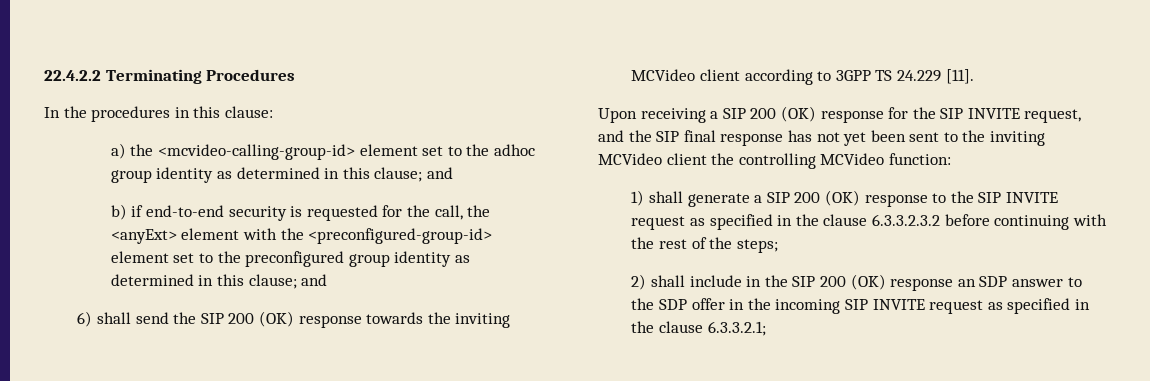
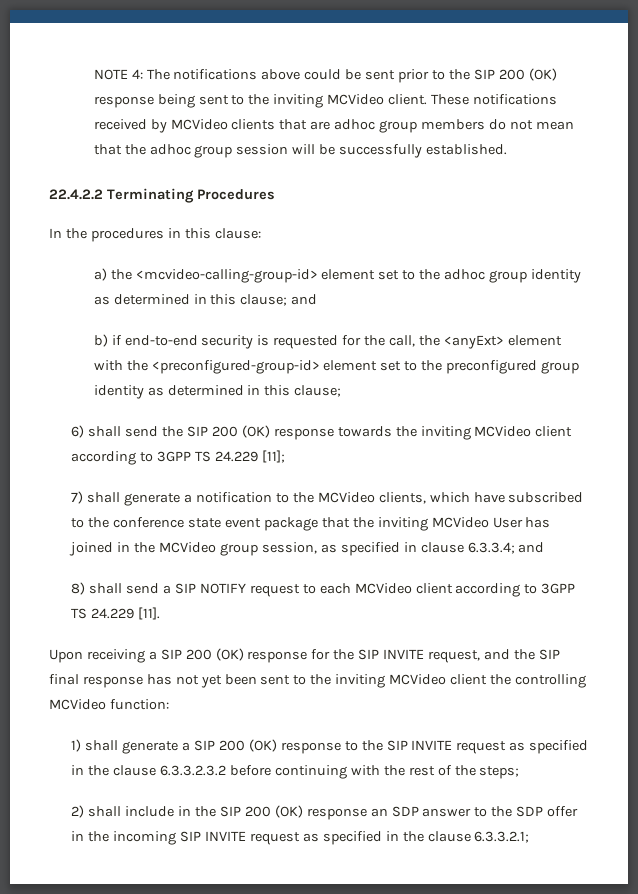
+ NOTE 4: The notifications above could be sent prior to the SIP 200 (OK) response being sent to the inviting MCVideo client. These notifications received by MCVideo clients that are adhoc group members do not mean that the adhoc group session will be successfully established.
- b) if end-to-end security is requested for the call, the <anyExt> element with the <preconfigured-group-id> element set to the preconfigured group identity as determined in this clause; and
+ b) if end-to-end security is requested for the call, the <anyExt> element with the <preconfigured-group-id> element set to the preconfigured group identity as determined in this clause;
- 6) shall send the SIP 200 (OK) response towards the inviting MCVideo client according to 3GPP TS 24.229 [11].
+ 6) shall send the SIP 200 (OK) response towards the inviting MCVideo client according to 3GPP TS 24.229 [11];
+ 7) shall generate a notification to the MCVideo clients, which have subscribed to the conference state event package that the inviting MCVideo User has joined in the MCVideo group session, as specified in clause 6.3.3.4; and
+ 8) shall send a SIP NOTIFY request to each MCVideo client according to 3GPP TS 24.229 [11].

